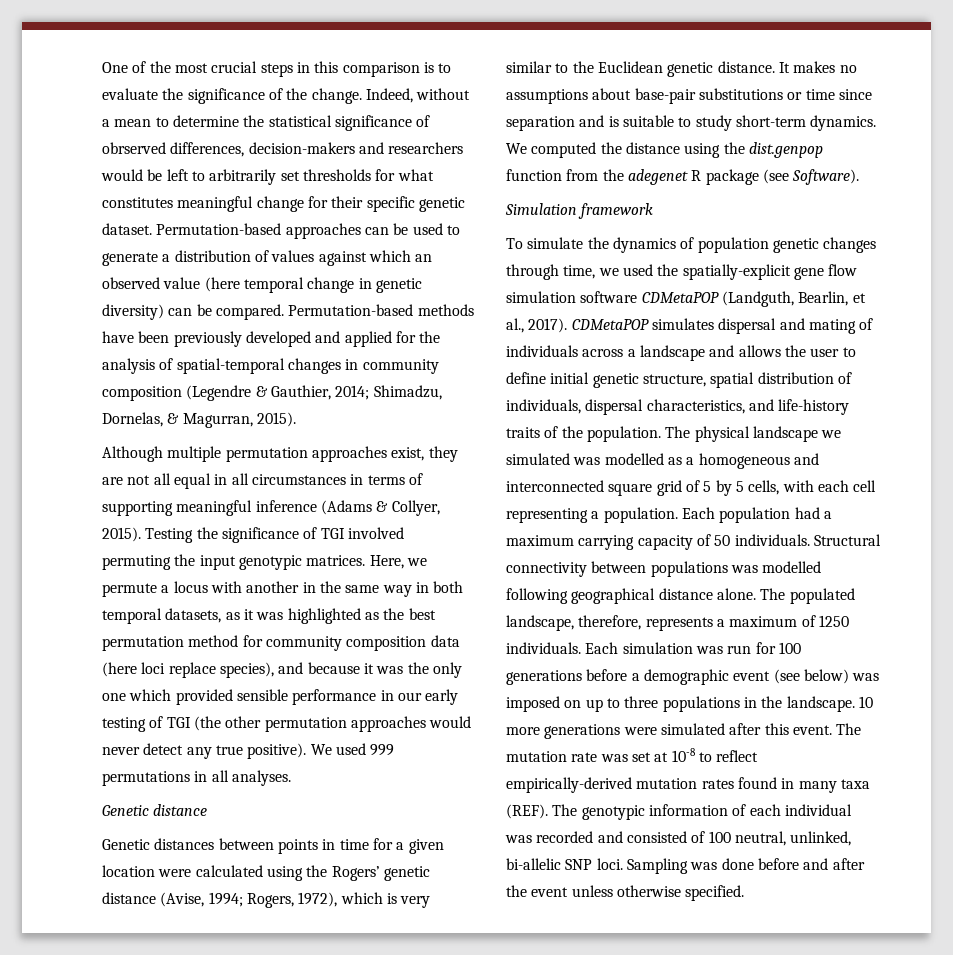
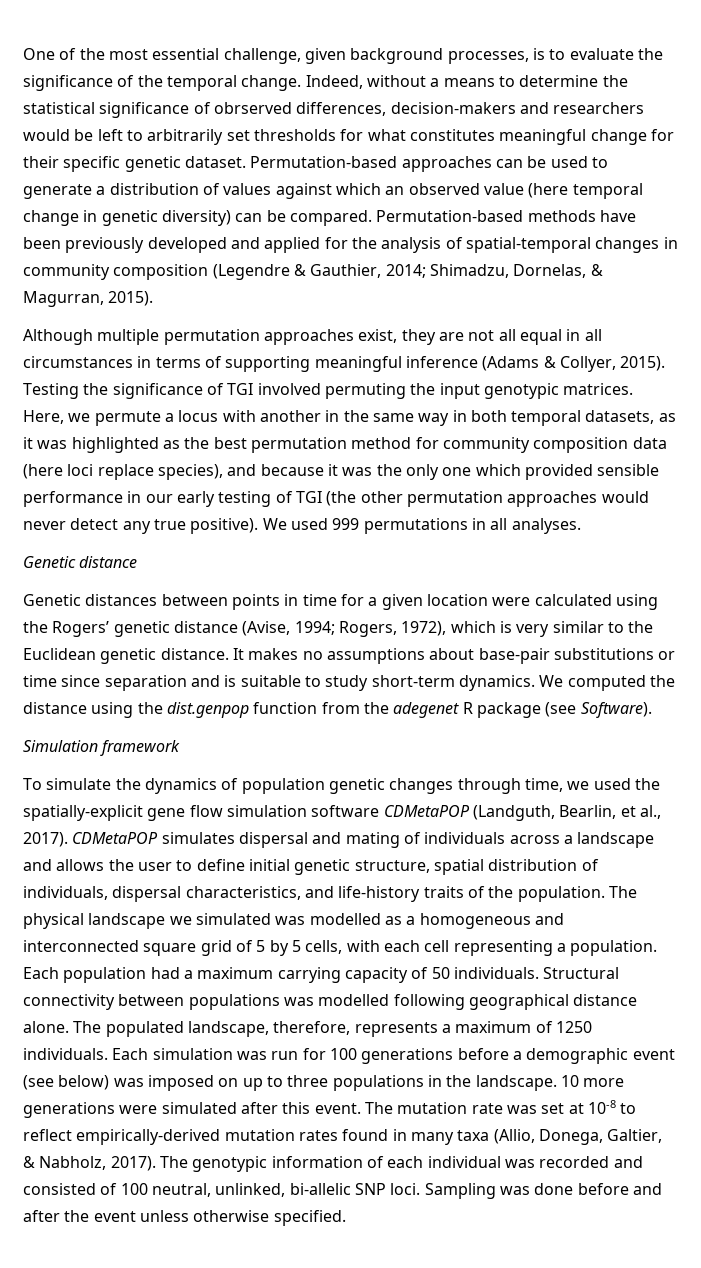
- One of the most crucial steps in this comparison is to evaluate the significance of the change.
+ One of the most essential challenge, given background processes, is to evaluate the significance of the temporal change.
- Indeed, without a mean to determine the statistical significance of obrserved differences, decision-makers and researchers would be left to arbitrarily set thresholds for what constitutes meaningful change for their specific genetic dataset.
+ Indeed, without a means to determine the statistical significance of obrserved differences, decision-makers and researchers would be left to arbitrarily set thresholds for what constitutes meaningful change for their specific genetic dataset.
- The mutation rate was set at 10-8 to reflect empirically-derived mutation rates found in many taxa (REF).
+ The mutation rate was set at 10-8 to reflect empirically-derived mutation rates found in many taxa (Allio, Donega, Galtier, & Nabholz, 2017).

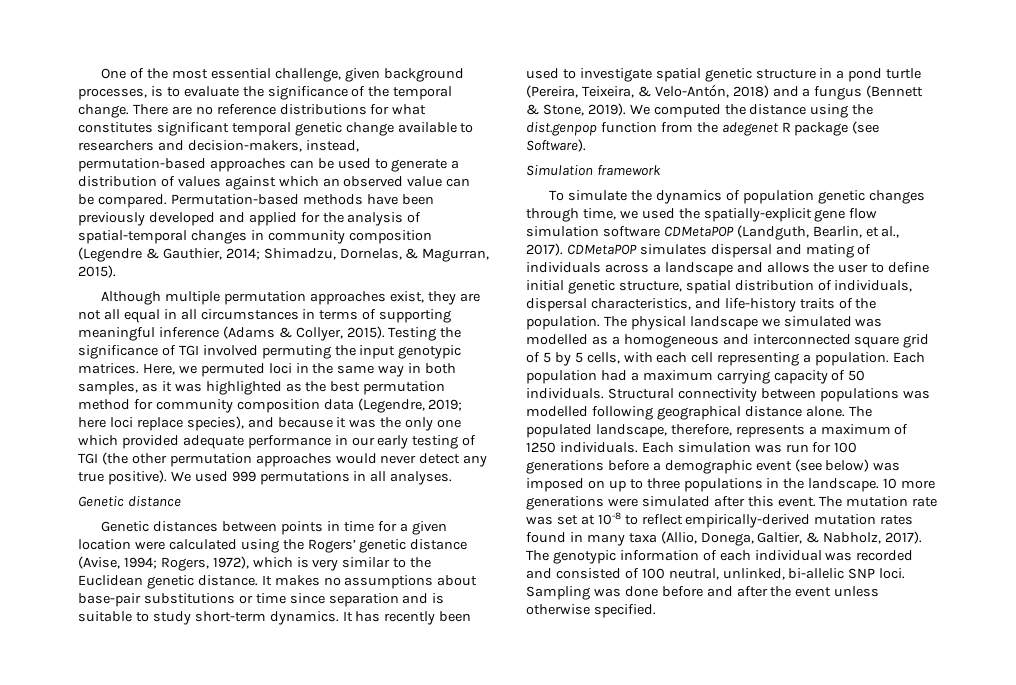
- Indeed, without a means to determine the statistical significance of obrserved differences, decision-makers and researchers would be left to arbitrarily set thresholds for what constitutes meaningful change for their specific genetic dataset. Permutation-based approaches can be used to generate a distribution of values against which an observed value (here temporal change in genetic diversity) can be compared.
+ There are no reference distributions for what constitutes significant temporal genetic change available to researchers and decision-makers, instead, permutation-based approaches can be used to generate a distribution of values against which an observed value can be compared.
- Here, we permute a locus with another in the same way in both temporal datasets, as it was highlighted as the best permutation method for community composition data (here loci replace species), and because it was the only one which provided sensible performance in our early testing of TGI (the other permutation approaches would never detect any true positive).
+ Here, we permuted loci in the same way in both samples, as it was highlighted as the best permutation method for community composition data (Legendre, 2019; here loci replace species), and because it was the only one which provided adequate performance in our early testing of TGI (the other permutation approaches would never detect any true positive).
+ It has recently been used to investigate spatial genetic structure in a pond turtle (Pereira, Teixeira, & Velo-Antón, 2018) and a fungus (Bennett & Stone, 2019).

